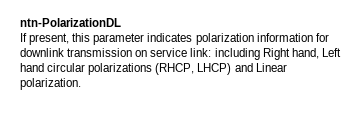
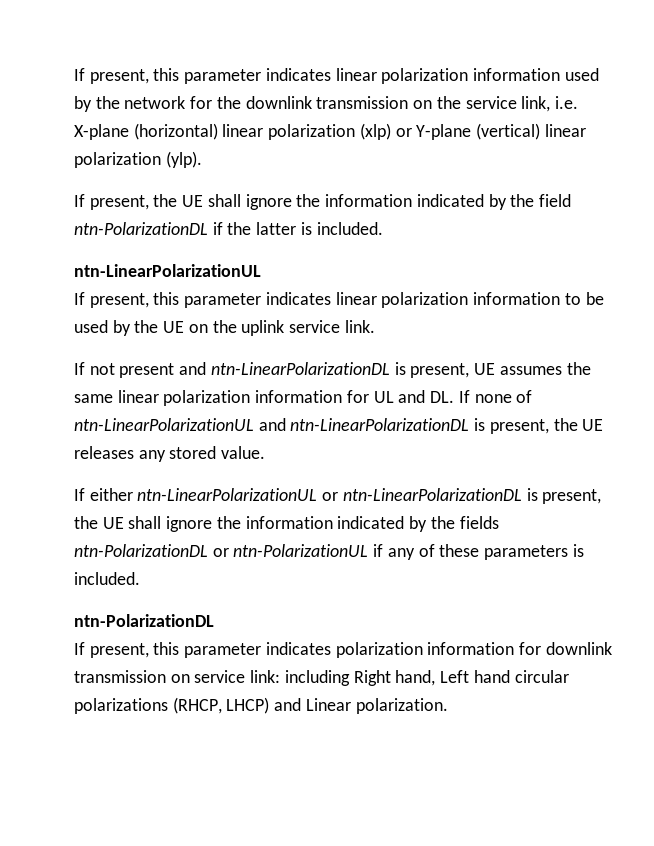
+ If present, this parameter indicates linear polarization information used by the network for the downlink transmission on the service link, i.e. X-plane (horizontal) linear polarization (xlp) or Y-plane (vertical) linear polarization (ylp).
+ If present, the UE shall ignore the information indicated by the field ntn-PolarizationDL if the latter is included.
+ ntn-LinearPolarizationUL
+ If present, this parameter indicates linear polarization information to be used by the UE on the uplink service link.
+ If not present and ntn-LinearPolarizationDL is present, UE assumes the same linear polarization information for UL and DL. If none of ntn-LinearPolarizationUL and ntn-LinearPolarizationDL is present, the UE releases any stored value.
+ If either ntn-LinearPolarizationUL or ntn-LinearPolarizationDL is present, the UE shall ignore the information indicated by the fields ntn-PolarizationDL or ntn-PolarizationUL if any of these parameters is included.

